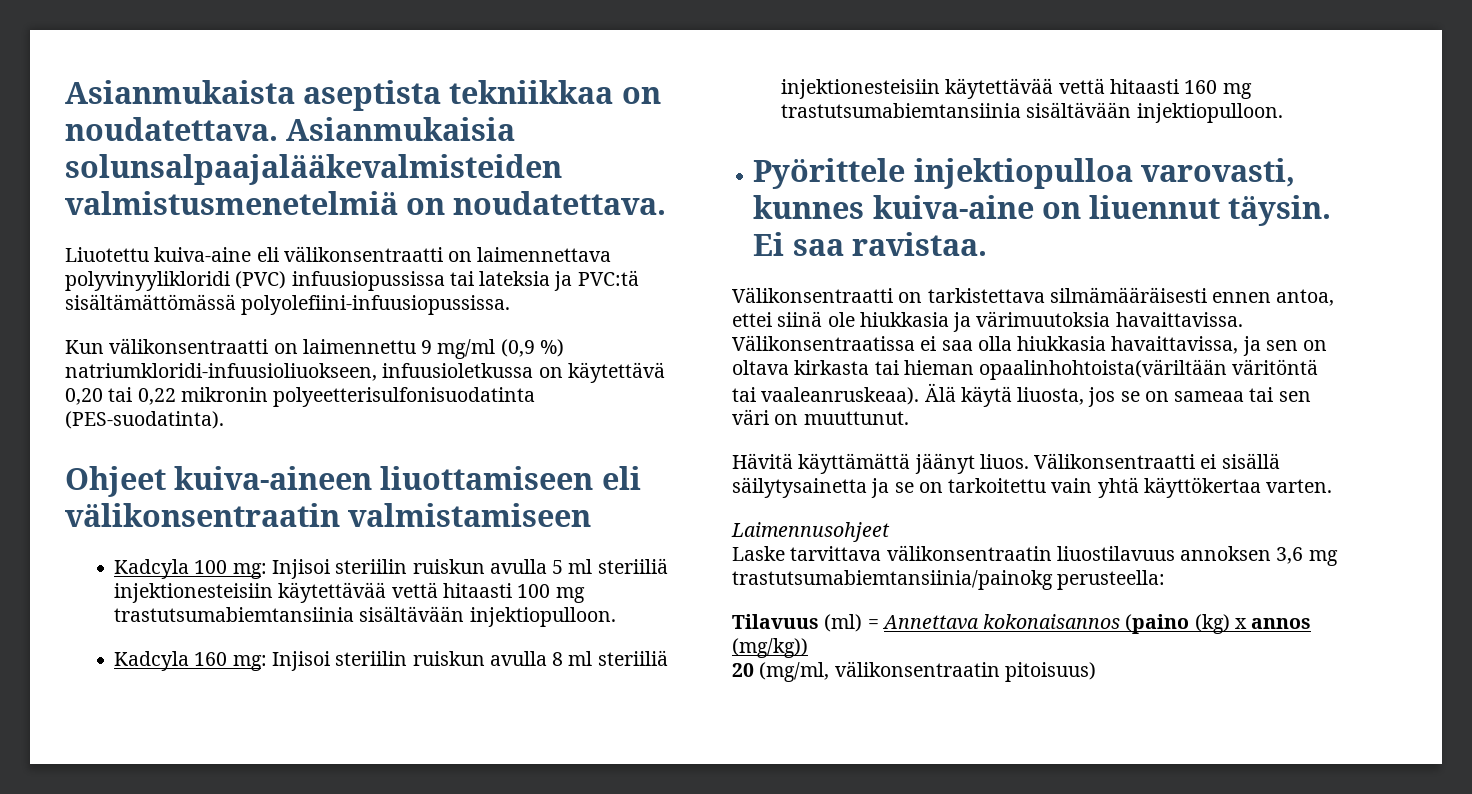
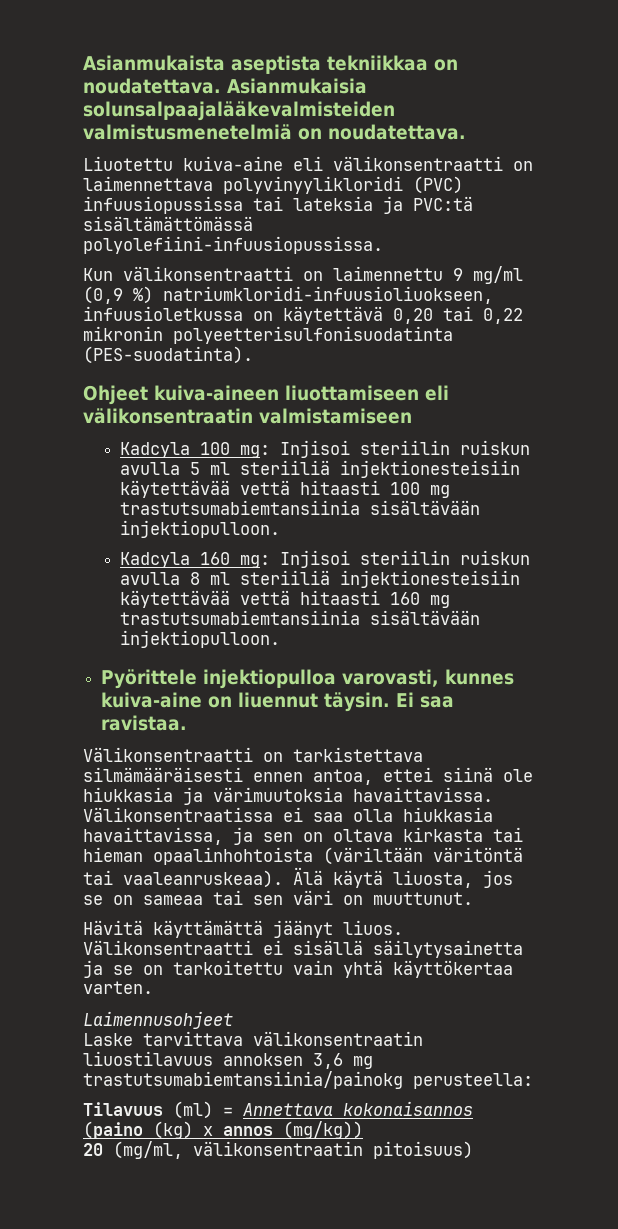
- Välikonsentraatissa ei saa olla hiukkasia havaittavissa, ja sen on oltava kirkasta tai hieman opaalinhohtoista(väriltään väritöntä tai vaaleanruskeaa).
+ Välikonsentraatissa ei saa olla hiukkasia havaittavissa, ja sen on oltava kirkasta tai hieman opaalinhohtoista (väriltään väritöntä tai vaaleanruskeaa).

